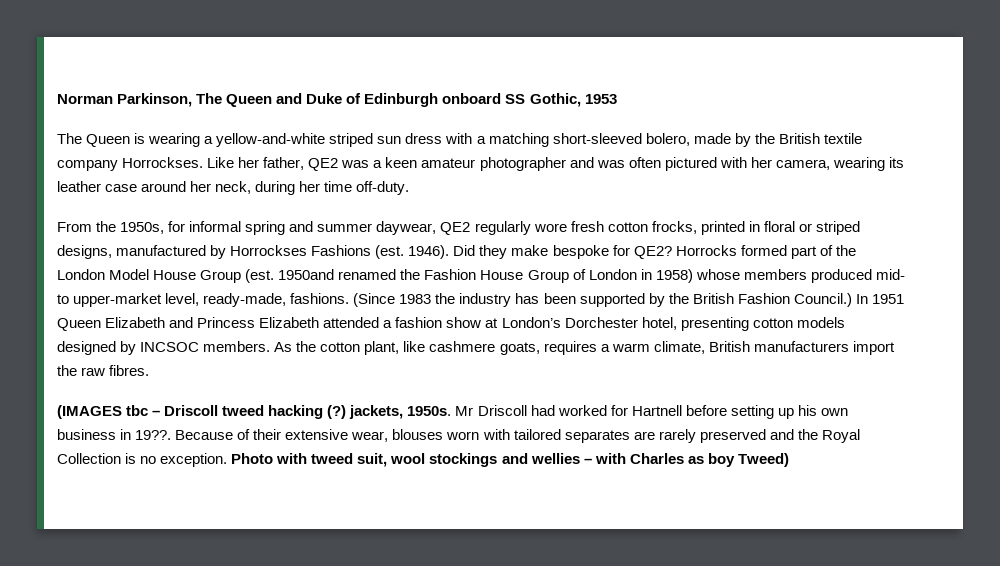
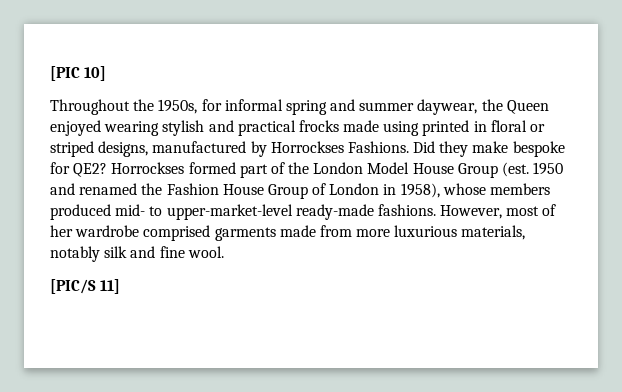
- Norman Parkinson, The Queen and Duke of Edinburgh onboard SS Gothic, 1953
- The Queen is wearing a yellow-and-white striped sun dress with a matching short-sleeved bolero, made by the British textile company Horrockses. Like her father, QE2 was a keen amateur photographer and was often pictured with her camera, wearing its leather case around her neck, during her time off-duty.
- From the 1950s, for informal spring and summer daywear, QE2 regularly wore fresh cotton frocks, printed in floral or striped designs, manufactured by Horrockses Fashions (est. 1946).
+ [PIC 10]
+ Throughout the 1950s, for informal spring and summer daywear, the Queen enjoyed wearing stylish and practical frocks made using printed in floral or striped designs, manufactured by Horrockses Fashions.
- Horrocks formed part of the London Model House Group (est.
+ Horrockses formed part of the London Model House Group (est.
- 1950and renamed the Fashion House Group of London in 1958) whose members produced mid- to upper-market level, ready-made, fashions. (Since 1983 the industry has been supported by the British Fashion Council.) In 1951 Queen Elizabeth and Princess Elizabeth attended a fashion show at London’s Dorchester hotel, presenting cotton models designed by INCSOC members. As the cotton plant, like cashmere goats, requires a warm climate, British manufacturers import the raw fibres.
- (IMAGES tbc – Driscoll tweed hacking (?) jackets, 1950s. Mr Driscoll had worked for Hartnell before setting up his own business in 19??. Because of their extensive wear, blouses worn with tailored separates are rarely preserved and the Royal Collection is no exception. Photo with tweed suit, wool stockings and wellies – with Charles as boy Tweed)
+ 1950 and renamed the Fashion House Group of London in 1958), whose members produced mid- to upper-market-level ready-made fashions. However, most of her wardrobe comprised garments made from more luxurious materials, notably silk and fine wool.
+ [PIC/S 11]

